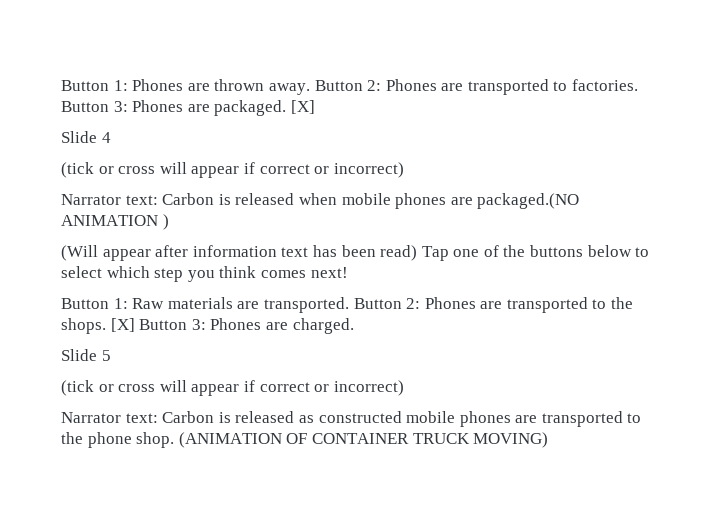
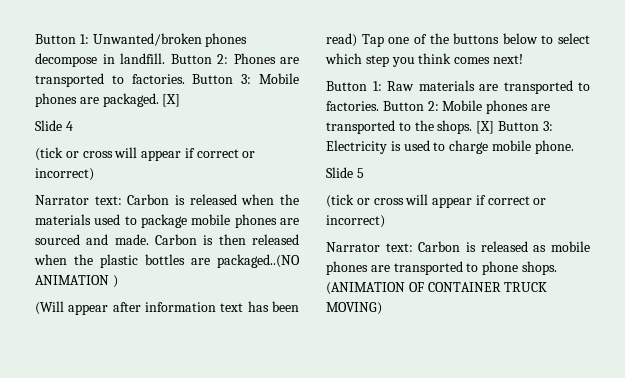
- Button 1: Phones are thrown away.
+ Button 1: Unwanted/broken phones decompose in landfill.
- Button 3: Phones are packaged.
+ Button 3: Mobile phones are packaged.
- Narrator text: Carbon is released when mobile phones are packaged.(NO ANIMATION )
+ Narrator text: Carbon is released when the materials used to package mobile phones are sourced and made. Carbon is then released when the plastic bottles are packaged..(NO ANIMATION )
- Button 1: Raw materials are transported. Button 2: Phones are transported to the shops.
+ Button 1: Raw materials are transported to factories. Button 2: Mobile phones are transported to the shops.
- [X] Button 3: Phones are charged.
+ [X] Button 3: Electricity is used to charge mobile phone.
- Narrator text: Carbon is released as constructed mobile phones are transported to the phone shop.
+ Narrator text: Carbon is released as mobile phones are transported to phone shops.

